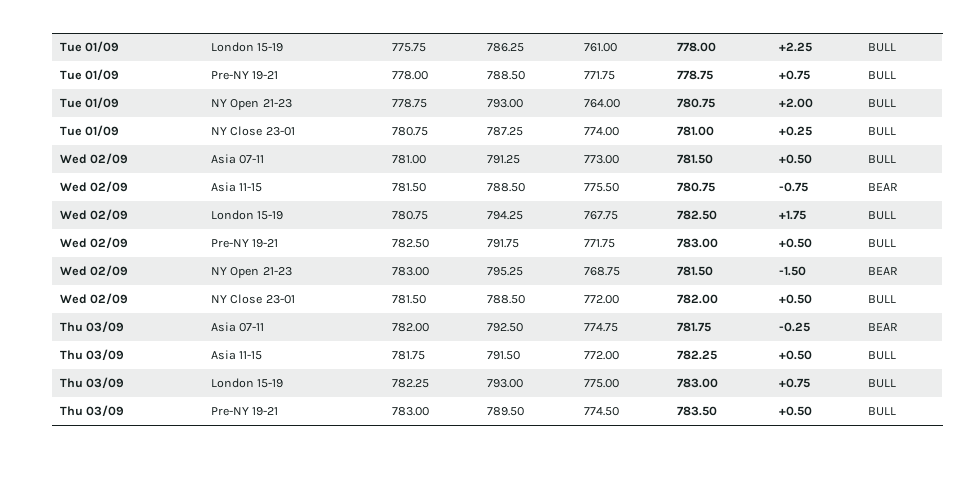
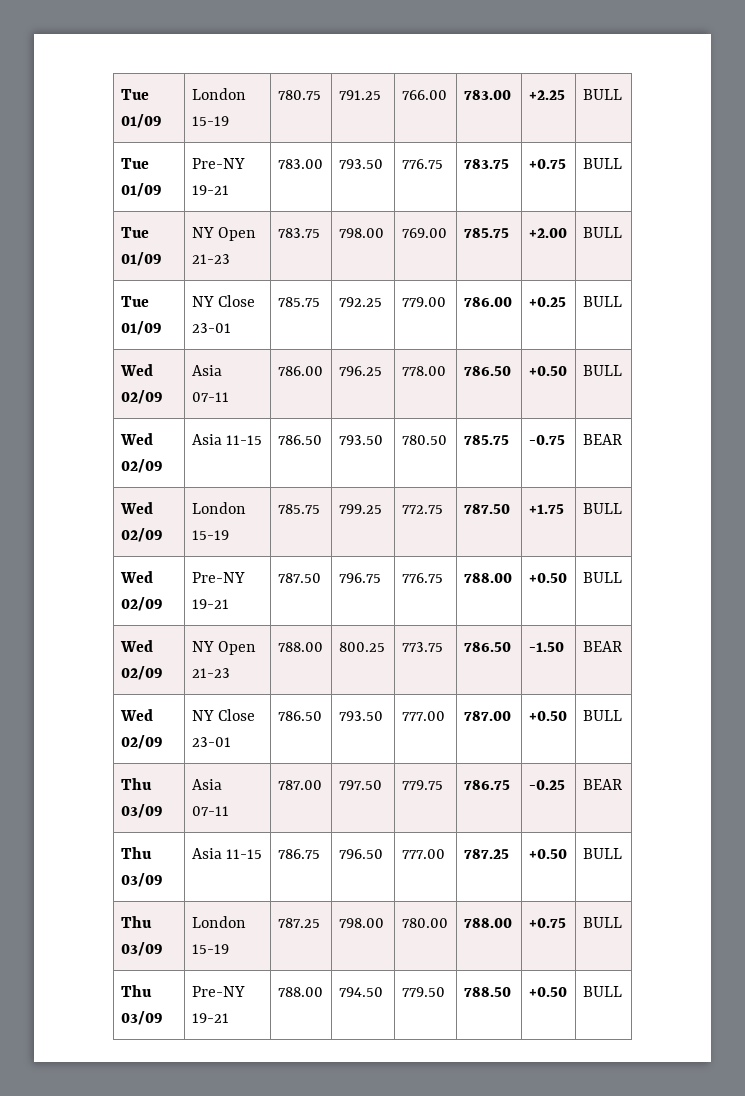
- Tue 01/09 | London 15-19 | 775.75 | 786.25 | 761.00 | 778.00 | +2.25 | BULL
+ Tue 01/09 | London 15-19 | 780.75 | 791.25 | 766.00 | 783.00 | +2.25 | BULL
- Tue 01/09 | Pre-NY 19-21 | 778.00 | 788.50 | 771.75 | 778.75 | +0.75 | BULL
+ Tue 01/09 | Pre-NY 19-21 | 783.00 | 793.50 | 776.75 | 783.75 | +0.75 | BULL
- Tue 01/09 | NY Open 21-23 | 778.75 | 793.00 | 764.00 | 780.75 | +2.00 | BULL
+ Tue 01/09 | NY Open 21-23 | 783.75 | 798.00 | 769.00 | 785.75 | +2.00 | BULL
- Tue 01/09 | NY Close 23-01 | 780.75 | 787.25 | 774.00 | 781.00 | +0.25 | BULL
+ Tue 01/09 | NY Close 23-01 | 785.75 | 792.25 | 779.00 | 786.00 | +0.25 | BULL
- Wed 02/09 | Asia 07-11 | 781.00 | 791.25 | 773.00 | 781.50 | +0.50 | BULL
+ Wed 02/09 | Asia 07-11 | 786.00 | 796.25 | 778.00 | 786.50 | +0.50 | BULL
- Wed 02/09 | Asia 11-15 | 781.50 | 788.50 | 775.50 | 780.75 | -0.75 | BEAR
+ Wed 02/09 | Asia 11-15 | 786.50 | 793.50 | 780.50 | 785.75 | -0.75 | BEAR
- Wed 02/09 | London 15-19 | 780.75 | 794.25 | 767.75 | 782.50 | +1.75 | BULL
+ Wed 02/09 | London 15-19 | 785.75 | 799.25 | 772.75 | 787.50 | +1.75 | BULL
- Wed 02/09 | Pre-NY 19-21 | 782.50 | 791.75 | 771.75 | 783.00 | +0.50 | BULL
+ Wed 02/09 | Pre-NY 19-21 | 787.50 | 796.75 | 776.75 | 788.00 | +0.50 | BULL
- Wed 02/09 | NY Open 21-23 | 783.00 | 795.25 | 768.75 | 781.50 | -1.50 | BEAR
+ Wed 02/09 | NY Open 21-23 | 788.00 | 800.25 | 773.75 | 786.50 | -1.50 | BEAR
- Wed 02/09 | NY Close 23-01 | 781.50 | 788.50 | 772.00 | 782.00 | +0.50 | BULL
+ Wed 02/09 | NY Close 23-01 | 786.50 | 793.50 | 777.00 | 787.00 | +0.50 | BULL
- Thu 03/09 | Asia 07-11 | 782.00 | 792.50 | 774.75 | 781.75 | -0.25 | BEAR
+ Thu 03/09 | Asia 07-11 | 787.00 | 797.50 | 779.75 | 786.75 | -0.25 | BEAR
- Thu 03/09 | Asia 11-15 | 781.75 | 791.50 | 772.00 | 782.25 | +0.50 | BULL
+ Thu 03/09 | Asia 11-15 | 786.75 | 796.50 | 777.00 | 787.25 | +0.50 | BULL
- Thu 03/09 | London 15-19 | 782.25 | 793.00 | 775.00 | 783.00 | +0.75 | BULL
+ Thu 03/09 | London 15-19 | 787.25 | 798.00 | 780.00 | 788.00 | +0.75 | BULL
- Thu 03/09 | Pre-NY 19-21 | 783.00 | 789.50 | 774.50 | 783.50 | +0.50 | BULL
+ Thu 03/09 | Pre-NY 19-21 | 788.00 | 794.50 | 779.50 | 788.50 | +0.50 | BULL

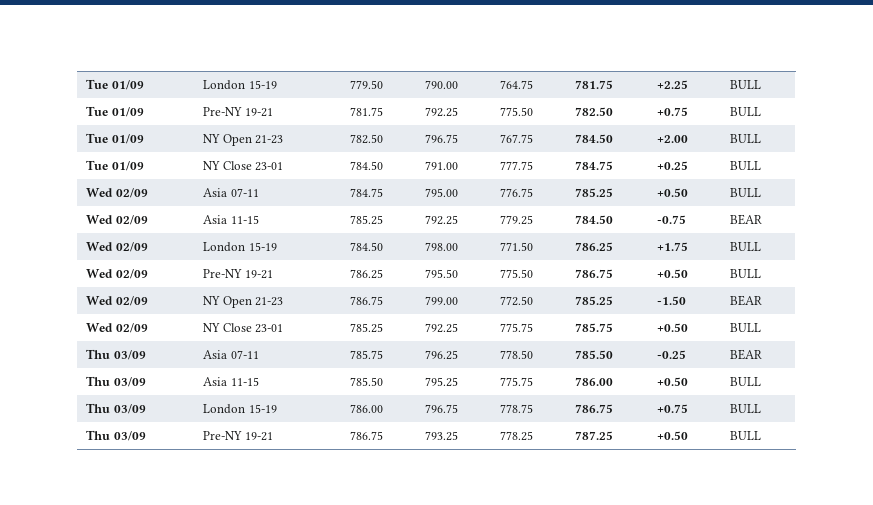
- Tue 01/09 | London 15-19 | 780.75 | 791.25 | 766.00 | 783.00 | +2.25 | BULL
+ Tue 01/09 | London 15-19 | 779.50 | 790.00 | 764.75 | 781.75 | +2.25 | BULL
- Tue 01/09 | Pre-NY 19-21 | 783.00 | 793.50 | 776.75 | 783.75 | +0.75 | BULL
+ Tue 01/09 | Pre-NY 19-21 | 781.75 | 792.25 | 775.50 | 782.50 | +0.75 | BULL
- Tue 01/09 | NY Open 21-23 | 783.75 | 798.00 | 769.00 | 785.75 | +2.00 | BULL
+ Tue 01/09 | NY Open 21-23 | 782.50 | 796.75 | 767.75 | 784.50 | +2.00 | BULL
- Tue 01/09 | NY Close 23-01 | 785.75 | 792.25 | 779.00 | 786.00 | +0.25 | BULL
+ Tue 01/09 | NY Close 23-01 | 784.50 | 791.00 | 777.75 | 784.75 | +0.25 | BULL
- Wed 02/09 | Asia 07-11 | 786.00 | 796.25 | 778.00 | 786.50 | +0.50 | BULL
+ Wed 02/09 | Asia 07-11 | 784.75 | 795.00 | 776.75 | 785.25 | +0.50 | BULL
- Wed 02/09 | Asia 11-15 | 786.50 | 793.50 | 780.50 | 785.75 | -0.75 | BEAR
+ Wed 02/09 | Asia 11-15 | 785.25 | 792.25 | 779.25 | 784.50 | -0.75 | BEAR
- Wed 02/09 | London 15-19 | 785.75 | 799.25 | 772.75 | 787.50 | +1.75 | BULL
+ Wed 02/09 | London 15-19 | 784.50 | 798.00 | 771.50 | 786.25 | +1.75 | BULL
- Wed 02/09 | Pre-NY 19-21 | 787.50 | 796.75 | 776.75 | 788.00 | +0.50 | BULL
+ Wed 02/09 | Pre-NY 19-21 | 786.25 | 795.50 | 775.50 | 786.75 | +0.50 | BULL
- Wed 02/09 | NY Open 21-23 | 788.00 | 800.25 | 773.75 | 786.50 | -1.50 | BEAR
+ Wed 02/09 | NY Open 21-23 | 786.75 | 799.00 | 772.50 | 785.25 | -1.50 | BEAR
- Wed 02/09 | NY Close 23-01 | 786.50 | 793.50 | 777.00 | 787.00 | +0.50 | BULL
+ Wed 02/09 | NY Close 23-01 | 785.25 | 792.25 | 775.75 | 785.75 | +0.50 | BULL
- Thu 03/09 | Asia 07-11 | 787.00 | 797.50 | 779.75 | 786.75 | -0.25 | BEAR
+ Thu 03/09 | Asia 07-11 | 785.75 | 796.25 | 778.50 | 785.50 | -0.25 | BEAR
- Thu 03/09 | Asia 11-15 | 786.75 | 796.50 | 777.00 | 787.25 | +0.50 | BULL
+ Thu 03/09 | Asia 11-15 | 785.50 | 795.25 | 775.75 | 786.00 | +0.50 | BULL
- Thu 03/09 | London 15-19 | 787.25 | 798.00 | 780.00 | 788.00 | +0.75 | BULL
+ Thu 03/09 | London 15-19 | 786.00 | 796.75 | 778.75 | 786.75 | +0.75 | BULL
- Thu 03/09 | Pre-NY 19-21 | 788.00 | 794.50 | 779.50 | 788.50 | +0.50 | BULL
+ Thu 03/09 | Pre-NY 19-21 | 786.75 | 793.25 | 778.25 | 787.25 | +0.50 | BULL

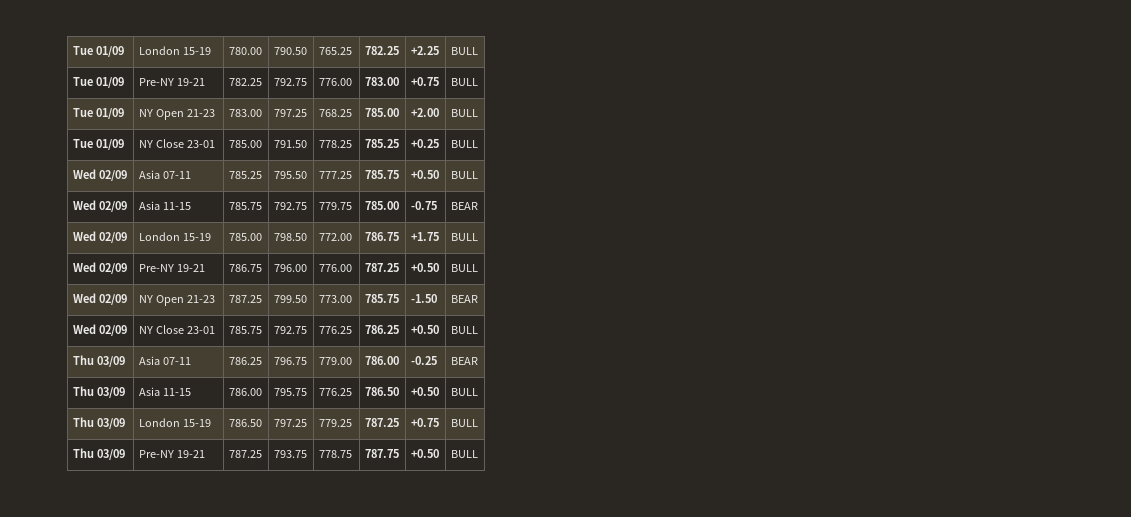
- Tue 01/09 | London 15-19 | 779.50 | 790.00 | 764.75 | 781.75 | +2.25 | BULL
+ Tue 01/09 | London 15-19 | 780.00 | 790.50 | 765.25 | 782.25 | +2.25 | BULL
- Tue 01/09 | Pre-NY 19-21 | 781.75 | 792.25 | 775.50 | 782.50 | +0.75 | BULL
+ Tue 01/09 | Pre-NY 19-21 | 782.25 | 792.75 | 776.00 | 783.00 | +0.75 | BULL
- Tue 01/09 | NY Open 21-23 | 782.50 | 796.75 | 767.75 | 784.50 | +2.00 | BULL
+ Tue 01/09 | NY Open 21-23 | 783.00 | 797.25 | 768.25 | 785.00 | +2.00 | BULL
- Tue 01/09 | NY Close 23-01 | 784.50 | 791.00 | 777.75 | 784.75 | +0.25 | BULL
+ Tue 01/09 | NY Close 23-01 | 785.00 | 791.50 | 778.25 | 785.25 | +0.25 | BULL
- Wed 02/09 | Asia 07-11 | 784.75 | 795.00 | 776.75 | 785.25 | +0.50 | BULL
+ Wed 02/09 | Asia 07-11 | 785.25 | 795.50 | 777.25 | 785.75 | +0.50 | BULL
- Wed 02/09 | Asia 11-15 | 785.25 | 792.25 | 779.25 | 784.50 | -0.75 | BEAR
+ Wed 02/09 | Asia 11-15 | 785.75 | 792.75 | 779.75 | 785.00 | -0.75 | BEAR
- Wed 02/09 | London 15-19 | 784.50 | 798.00 | 771.50 | 786.25 | +1.75 | BULL
+ Wed 02/09 | London 15-19 | 785.00 | 798.50 | 772.00 | 786.75 | +1.75 | BULL
- Wed 02/09 | Pre-NY 19-21 | 786.25 | 795.50 | 775.50 | 786.75 | +0.50 | BULL
+ Wed 02/09 | Pre-NY 19-21 | 786.75 | 796.00 | 776.00 | 787.25 | +0.50 | BULL
- Wed 02/09 | NY Open 21-23 | 786.75 | 799.00 | 772.50 | 785.25 | -1.50 | BEAR
+ Wed 02/09 | NY Open 21-23 | 787.25 | 799.50 | 773.00 | 785.75 | -1.50 | BEAR
- Wed 02/09 | NY Close 23-01 | 785.25 | 792.25 | 775.75 | 785.75 | +0.50 | BULL
+ Wed 02/09 | NY Close 23-01 | 785.75 | 792.75 | 776.25 | 786.25 | +0.50 | BULL
- Thu 03/09 | Asia 07-11 | 785.75 | 796.25 | 778.50 | 785.50 | -0.25 | BEAR
+ Thu 03/09 | Asia 07-11 | 786.25 | 796.75 | 779.00 | 786.00 | -0.25 | BEAR
- Thu 03/09 | Asia 11-15 | 785.50 | 795.25 | 775.75 | 786.00 | +0.50 | BULL
+ Thu 03/09 | Asia 11-15 | 786.00 | 795.75 | 776.25 | 786.50 | +0.50 | BULL
- Thu 03/09 | London 15-19 | 786.00 | 796.75 | 778.75 | 786.75 | +0.75 | BULL
+ Thu 03/09 | London 15-19 | 786.50 | 797.25 | 779.25 | 787.25 | +0.75 | BULL
- Thu 03/09 | Pre-NY 19-21 | 786.75 | 793.25 | 778.25 | 787.25 | +0.50 | BULL
+ Thu 03/09 | Pre-NY 19-21 | 787.25 | 793.75 | 778.75 | 787.75 | +0.50 | BULL

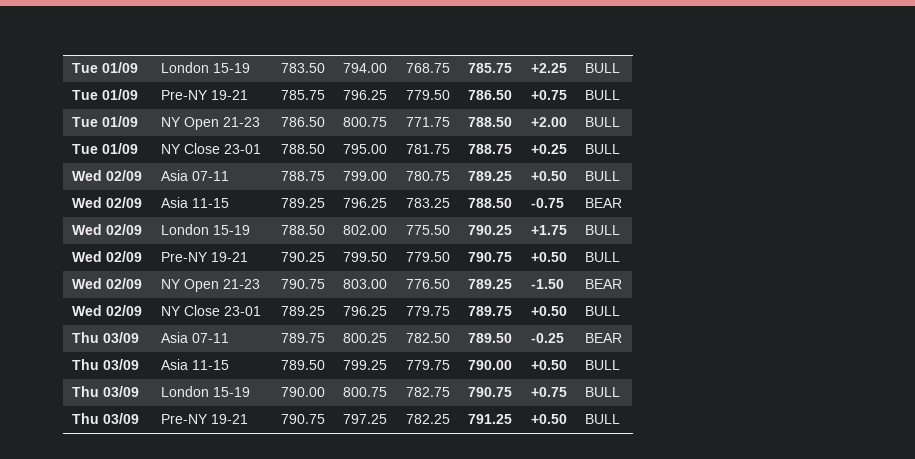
- Tue 01/09 | London 15-19 | 780.00 | 790.50 | 765.25 | 782.25 | +2.25 | BULL
+ Tue 01/09 | London 15-19 | 783.50 | 794.00 | 768.75 | 785.75 | +2.25 | BULL
- Tue 01/09 | Pre-NY 19-21 | 782.25 | 792.75 | 776.00 | 783.00 | +0.75 | BULL
+ Tue 01/09 | Pre-NY 19-21 | 785.75 | 796.25 | 779.50 | 786.50 | +0.75 | BULL
- Tue 01/09 | NY Open 21-23 | 783.00 | 797.25 | 768.25 | 785.00 | +2.00 | BULL
+ Tue 01/09 | NY Open 21-23 | 786.50 | 800.75 | 771.75 | 788.50 | +2.00 | BULL
- Tue 01/09 | NY Close 23-01 | 785.00 | 791.50 | 778.25 | 785.25 | +0.25 | BULL
+ Tue 01/09 | NY Close 23-01 | 788.50 | 795.00 | 781.75 | 788.75 | +0.25 | BULL
- Wed 02/09 | Asia 07-11 | 785.25 | 795.50 | 777.25 | 785.75 | +0.50 | BULL
+ Wed 02/09 | Asia 07-11 | 788.75 | 799.00 | 780.75 | 789.25 | +0.50 | BULL
- Wed 02/09 | Asia 11-15 | 785.75 | 792.75 | 779.75 | 785.00 | -0.75 | BEAR
+ Wed 02/09 | Asia 11-15 | 789.25 | 796.25 | 783.25 | 788.50 | -0.75 | BEAR
- Wed 02/09 | London 15-19 | 785.00 | 798.50 | 772.00 | 786.75 | +1.75 | BULL
+ Wed 02/09 | London 15-19 | 788.50 | 802.00 | 775.50 | 790.25 | +1.75 | BULL
- Wed 02/09 | Pre-NY 19-21 | 786.75 | 796.00 | 776.00 | 787.25 | +0.50 | BULL
+ Wed 02/09 | Pre-NY 19-21 | 790.25 | 799.50 | 779.50 | 790.75 | +0.50 | BULL
- Wed 02/09 | NY Open 21-23 | 787.25 | 799.50 | 773.00 | 785.75 | -1.50 | BEAR
+ Wed 02/09 | NY Open 21-23 | 790.75 | 803.00 | 776.50 | 789.25 | -1.50 | BEAR
- Wed 02/09 | NY Close 23-01 | 785.75 | 792.75 | 776.25 | 786.25 | +0.50 | BULL
+ Wed 02/09 | NY Close 23-01 | 789.25 | 796.25 | 779.75 | 789.75 | +0.50 | BULL
- Thu 03/09 | Asia 07-11 | 786.25 | 796.75 | 779.00 | 786.00 | -0.25 | BEAR
+ Thu 03/09 | Asia 07-11 | 789.75 | 800.25 | 782.50 | 789.50 | -0.25 | BEAR
- Thu 03/09 | Asia 11-15 | 786.00 | 795.75 | 776.25 | 786.50 | +0.50 | BULL
+ Thu 03/09 | Asia 11-15 | 789.50 | 799.25 | 779.75 | 790.00 | +0.50 | BULL
- Thu 03/09 | London 15-19 | 786.50 | 797.25 | 779.25 | 787.25 | +0.75 | BULL
+ Thu 03/09 | London 15-19 | 790.00 | 800.75 | 782.75 | 790.75 | +0.75 | BULL
- Thu 03/09 | Pre-NY 19-21 | 787.25 | 793.75 | 778.75 | 787.75 | +0.50 | BULL
+ Thu 03/09 | Pre-NY 19-21 | 790.75 | 797.25 | 782.25 | 791.25 | +0.50 | BULL

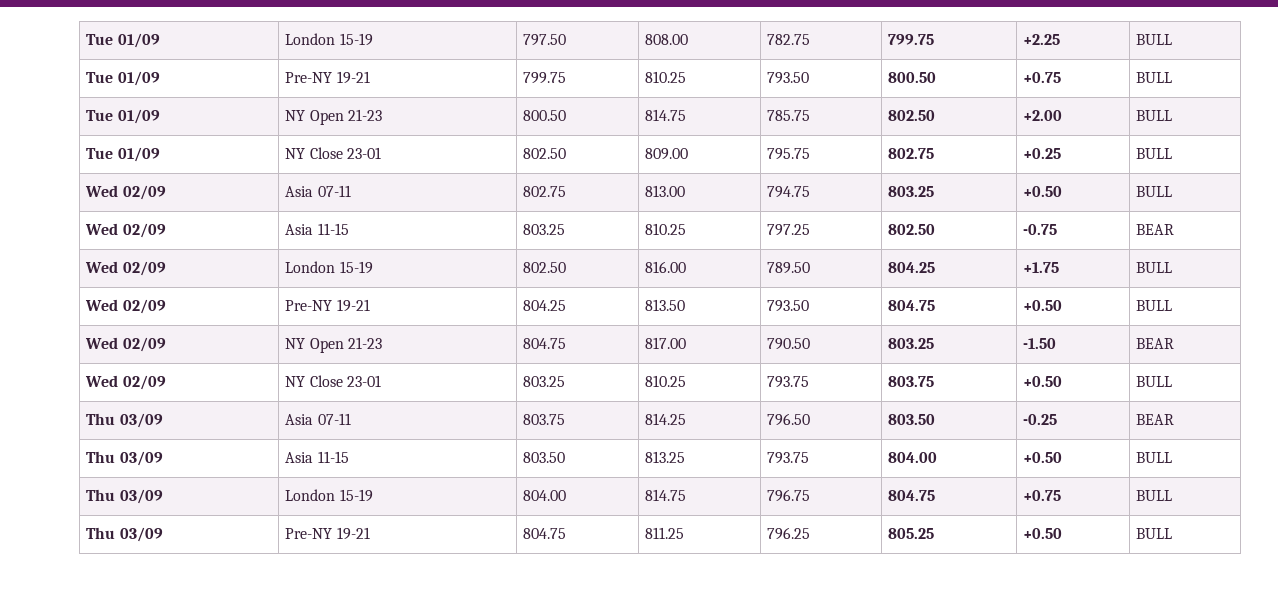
- Tue 01/09 | London 15-19 | 783.50 | 794.00 | 768.75 | 785.75 | +2.25 | BULL
+ Tue 01/09 | London 15-19 | 797.50 | 808.00 | 782.75 | 799.75 | +2.25 | BULL
- Tue 01/09 | Pre-NY 19-21 | 785.75 | 796.25 | 779.50 | 786.50 | +0.75 | BULL
+ Tue 01/09 | Pre-NY 19-21 | 799.75 | 810.25 | 793.50 | 800.50 | +0.75 | BULL
- Tue 01/09 | NY Open 21-23 | 786.50 | 800.75 | 771.75 | 788.50 | +2.00 | BULL
+ Tue 01/09 | NY Open 21-23 | 800.50 | 814.75 | 785.75 | 802.50 | +2.00 | BULL
- Tue 01/09 | NY Close 23-01 | 788.50 | 795.00 | 781.75 | 788.75 | +0.25 | BULL
+ Tue 01/09 | NY Close 23-01 | 802.50 | 809.00 | 795.75 | 802.75 | +0.25 | BULL
- Wed 02/09 | Asia 07-11 | 788.75 | 799.00 | 780.75 | 789.25 | +0.50 | BULL
+ Wed 02/09 | Asia 07-11 | 802.75 | 813.00 | 794.75 | 803.25 | +0.50 | BULL
- Wed 02/09 | Asia 11-15 | 789.25 | 796.25 | 783.25 | 788.50 | -0.75 | BEAR
+ Wed 02/09 | Asia 11-15 | 803.25 | 810.25 | 797.25 | 802.50 | -0.75 | BEAR
- Wed 02/09 | London 15-19 | 788.50 | 802.00 | 775.50 | 790.25 | +1.75 | BULL
+ Wed 02/09 | London 15-19 | 802.50 | 816.00 | 789.50 | 804.25 | +1.75 | BULL
- Wed 02/09 | Pre-NY 19-21 | 790.25 | 799.50 | 779.50 | 790.75 | +0.50 | BULL
+ Wed 02/09 | Pre-NY 19-21 | 804.25 | 813.50 | 793.50 | 804.75 | +0.50 | BULL
- Wed 02/09 | NY Open 21-23 | 790.75 | 803.00 | 776.50 | 789.25 | -1.50 | BEAR
+ Wed 02/09 | NY Open 21-23 | 804.75 | 817.00 | 790.50 | 803.25 | -1.50 | BEAR
- Wed 02/09 | NY Close 23-01 | 789.25 | 796.25 | 779.75 | 789.75 | +0.50 | BULL
+ Wed 02/09 | NY Close 23-01 | 803.25 | 810.25 | 793.75 | 803.75 | +0.50 | BULL
- Thu 03/09 | Asia 07-11 | 789.75 | 800.25 | 782.50 | 789.50 | -0.25 | BEAR
+ Thu 03/09 | Asia 07-11 | 803.75 | 814.25 | 796.50 | 803.50 | -0.25 | BEAR
- Thu 03/09 | Asia 11-15 | 789.50 | 799.25 | 779.75 | 790.00 | +0.50 | BULL
+ Thu 03/09 | Asia 11-15 | 803.50 | 813.25 | 793.75 | 804.00 | +0.50 | BULL
- Thu 03/09 | London 15-19 | 790.00 | 800.75 | 782.75 | 790.75 | +0.75 | BULL
+ Thu 03/09 | London 15-19 | 804.00 | 814.75 | 796.75 | 804.75 | +0.75 | BULL
- Thu 03/09 | Pre-NY 19-21 | 790.75 | 797.25 | 782.25 | 791.25 | +0.50 | BULL
+ Thu 03/09 | Pre-NY 19-21 | 804.75 | 811.25 | 796.25 | 805.25 | +0.50 | BULL

